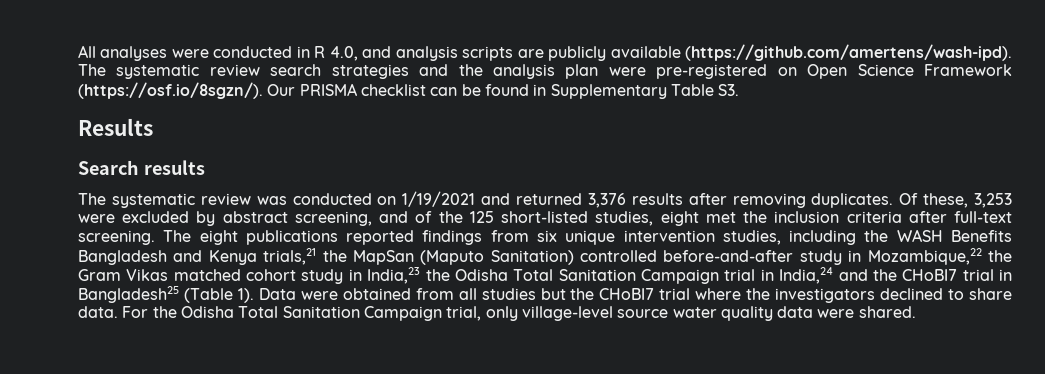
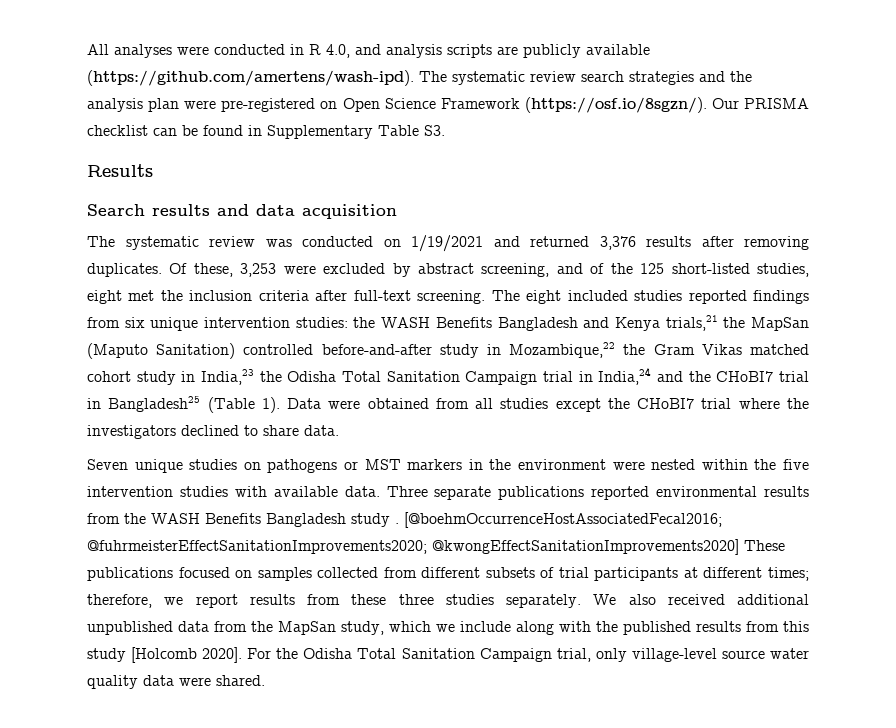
- Search results
+ Search results and data acquisition
- The eight publications reported findings from six unique intervention studies, including the WASH Benefits Bangladesh and Kenya trials,21 the MapSan (Maputo Sanitation) controlled before-and-after study in Mozambique,22 the Gram Vikas matched cohort study in India,23 the Odisha Total Sanitation Campaign trial in India,24 and the CHoBI7 trial in Bangladesh25 (Table 1).
+ The eight included studies reported findings from six unique intervention studies: the WASH Benefits Bangladesh and Kenya trials,21 the MapSan (Maputo Sanitation) controlled before-and-after study in Mozambique,22 the Gram Vikas matched cohort study in India,23 the Odisha Total Sanitation Campaign trial in India,24 and the CHoBI7 trial in Bangladesh25 (Table 1).
- Data were obtained from all studies but the CHoBI7 trial where the investigators declined to share data.
+ Data were obtained from all studies except the CHoBI7 trial where the investigators declined to share data.
+ Seven unique studies on pathogens or MST markers in the environment were nested within the five intervention studies with available data. Three separate publications reported environmental results from the WASH Benefits Bangladesh study . [@boehmOccurrenceHostAssociatedFecal2016; @fuhrmeisterEffectSanitationImprovements2020; @kwongEffectSanitationImprovements2020] These publications focused on samples collected from different subsets of trial participants at different times; therefore, we report results from these three studies separately. We also received additional unpublished data from the MapSan study, which we include along with the published results from this study [Holcomb 2020].

